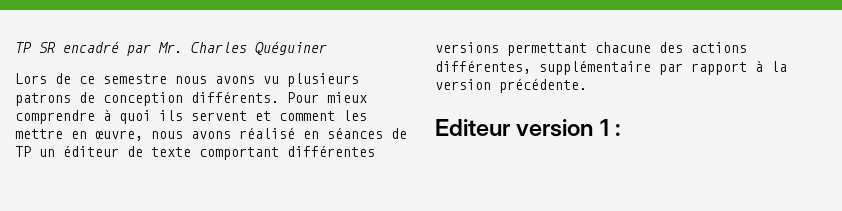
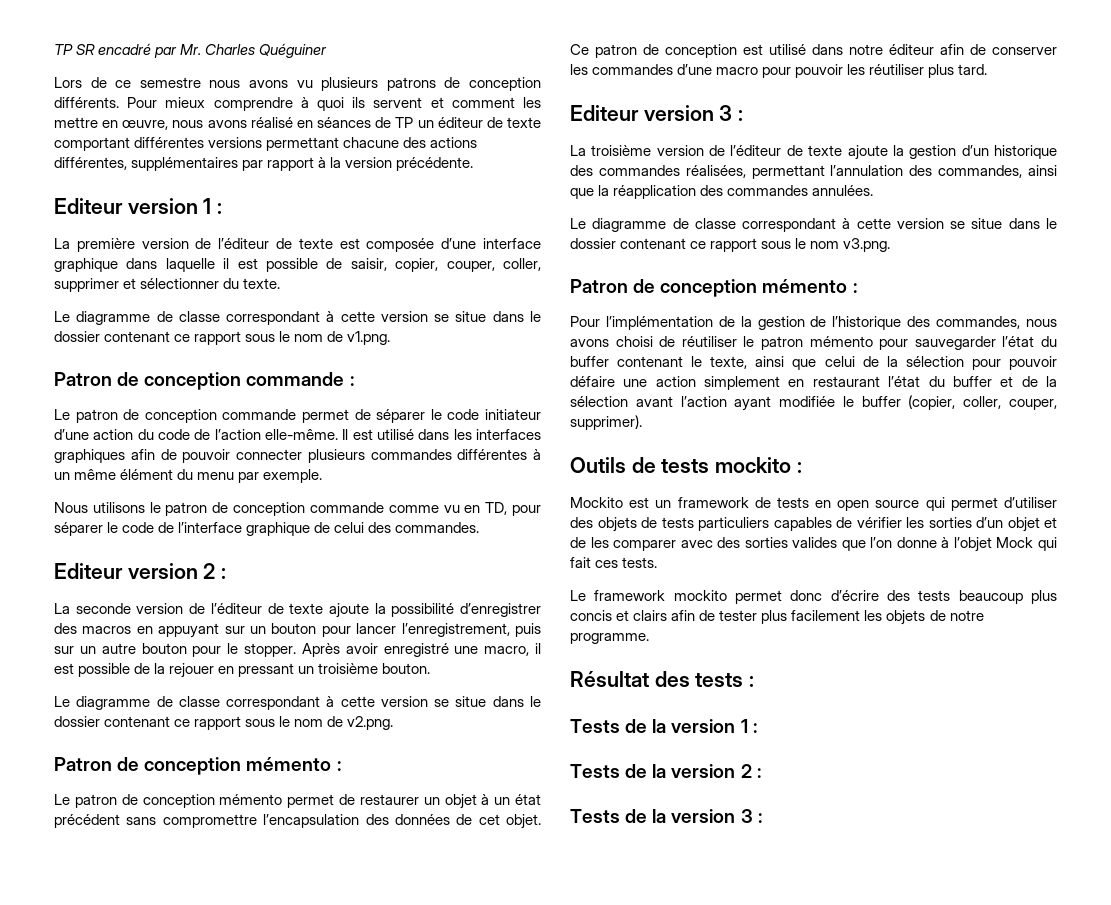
- Pour mieux comprendre à quoi ils servent et comment les mettre en œuvre, nous avons réalisé en séances de TP un éditeur de texte comportant différentes versions permettant chacune des actions différentes, supplémentaire par rapport à la version précédente.
+ Pour mieux comprendre à quoi ils servent et comment les mettre en œuvre, nous avons réalisé en séances de TP un éditeur de texte comportant différentes versions permettant chacune des actions différentes, supplémentaires par rapport à la version précédente.
+ La première version de l’éditeur de texte est composée d’une interface graphique dans laquelle il est possible de saisir, copier, couper, coller, supprimer et sélectionner du texte.
+ Le diagramme de classe correspondant à cette version se situe dans le dossier contenant ce rapport sous le nom de v1.png.
+ Patron de conception commande :
+ Le patron de conception commande permet de séparer le code initiateur d’une action du code de l’action elle-même. Il est utilisé dans les interfaces graphiques afin de pouvoir connecter plusieurs commandes différentes à un même élément du menu par exemple.
+ Nous utilisons le patron de conception commande comme vu en TD, pour séparer le code de l’interface graphique de celui des commandes.
+ Editeur version 2 :
+ La seconde version de l’éditeur de texte ajoute la possibilité d’enregistrer des macros en appuyant sur un bouton pour lancer l’enregistrement, puis sur un autre bouton pour le stopper. Après avoir enregistré une macro, il est possible de la rejouer en pressant un troisième bouton.
+ Le diagramme de classe correspondant à cette version se situe dans le dossier contenant ce rapport sous le nom de v2.png.
+ Patron de conception mémento :
+ Le patron de conception mémento permet de restaurer un objet à un état précédent sans compromettre l’encapsulation des données de cet objet. Ce patron de conception est utilisé dans notre éditeur afin de conserver les commandes d’une macro pour pouvoir les réutiliser plus tard.
+ Editeur version 3 :
+ La troisième version de l’éditeur de texte ajoute la gestion d’un historique des commandes réalisées, permettant l’annulation des commandes, ainsi que la réapplication des commandes annulées.
+ Le diagramme de classe correspondant à cette version se situe dans le dossier contenant ce rapport sous le nom v3.png.
+ Patron de conception mémento :
+ Pour l’implémentation de la gestion de l’historique des commandes, nous avons choisi de réutiliser le patron mémento pour sauvegarder l’état du buffer contenant le texte, ainsi que celui de la sélection pour pouvoir défaire une action simplement en restaurant l’état du buffer et de la sélection avant l’action ayant modifiée le buffer (copier, coller, couper, supprimer).
+ Outils de tests mockito :
+ Mockito est un framework de tests en open source qui permet d’utiliser des objets de tests particuliers capables de vérifier les sorties d’un objet et de les comparer avec des sorties valides que l’on donne à l’objet Mock qui fait ces tests.
+ Le framework mockito permet donc d’écrire des tests beaucoup plus concis et clairs afin de tester plus facilement les objets de notre programme.
+ Résultat des tests :
+ Tests de la version 1 :
+ Tests de la version 2 :
+ Tests de la version 3 :

